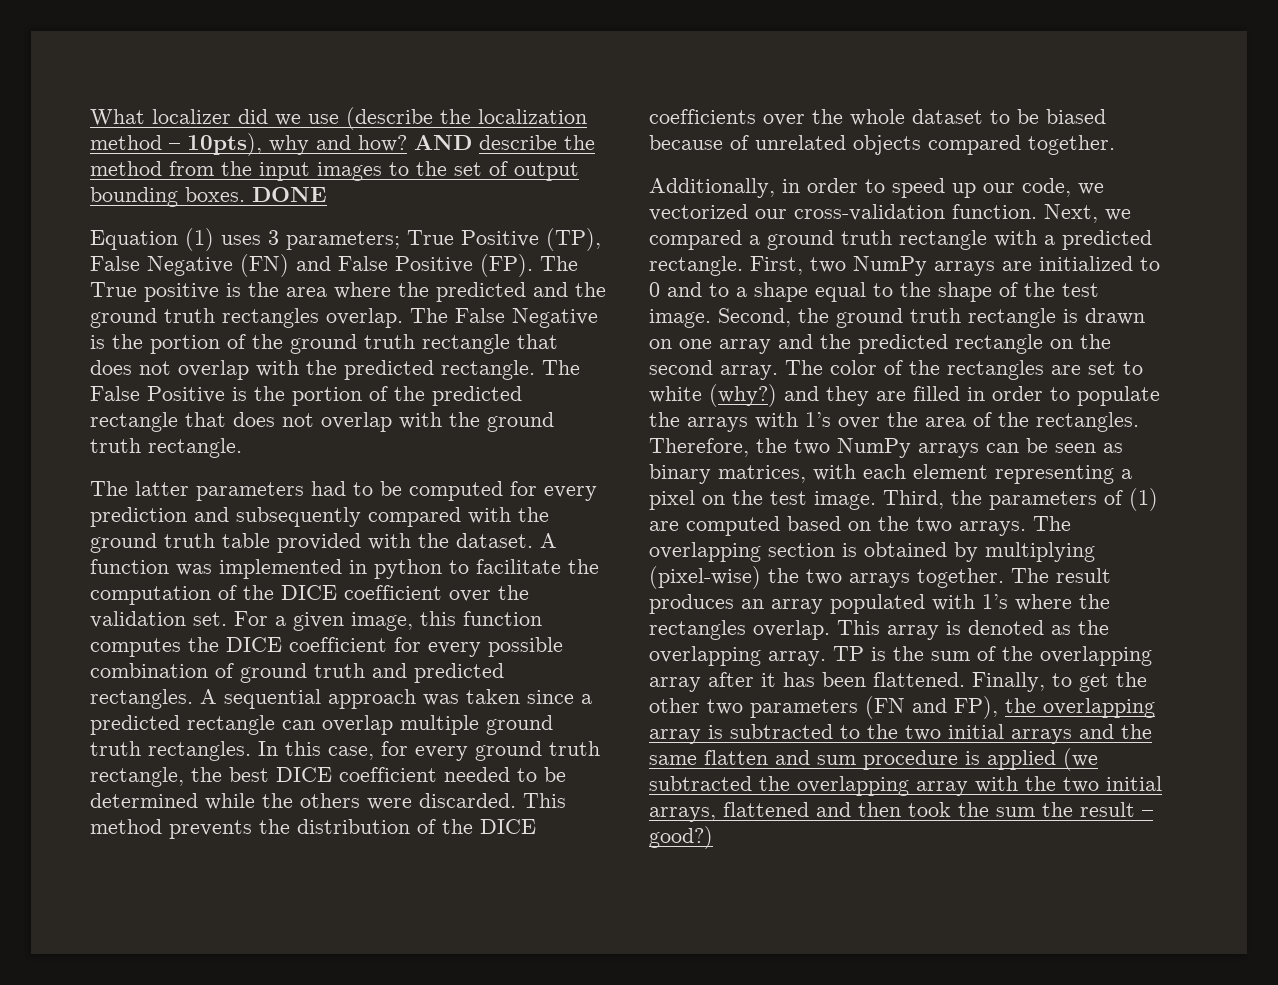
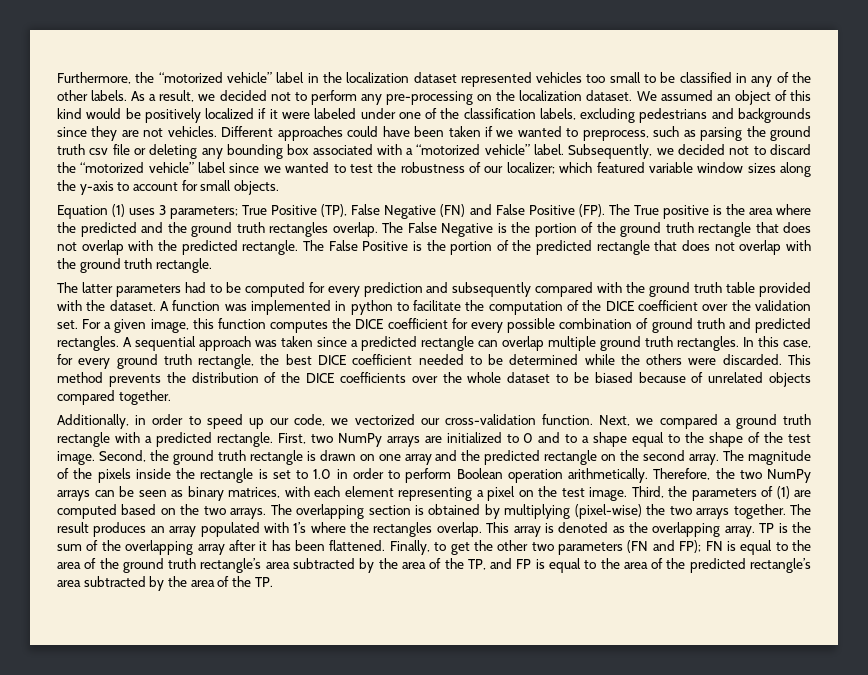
- What localizer did we use (describe the localization method – 10pts), why and how? AND describe the method from the input images to the set of output bounding boxes. DONE
+ Furthermore, the “motorized vehicle” label in the localization dataset represented vehicles too small to be classified in any of the other labels. As a result, we decided not to perform any pre-processing on the localization dataset. We assumed an object of this kind would be positively localized if it were labeled under one of the classification labels, excluding pedestrians and backgrounds since they are not vehicles. Different approaches could have been taken if we wanted to preprocess, such as parsing the ground truth csv file or deleting any bounding box associated with a “motorized vehicle” label. Subsequently, we decided not to discard the “motorized vehicle” label since we wanted to test the robustness of our localizer; which featured variable window sizes along the y-axis to account for small objects.
- The color of the rectangles are set to white (why?) and they are filled in order to populate the arrays with 1’s over the area of the rectangles.
+ The magnitude of the pixels inside the rectangle is set to 1.0 in order to perform Boolean operation arithmetically.
- Finally, to get the other two parameters (FN and FP), the overlapping array is subtracted to the two initial arrays and the same flatten and sum procedure is applied (we subtracted the overlapping array with the two initial arrays, flattened and then took the sum the result – good?)
+ Finally, to get the other two parameters (FN and FP); FN is equal to the area of the ground truth rectangle’s area subtracted by the area of the TP, and FP is equal to the area of the predicted rectangle’s area subtracted by the area of the TP.

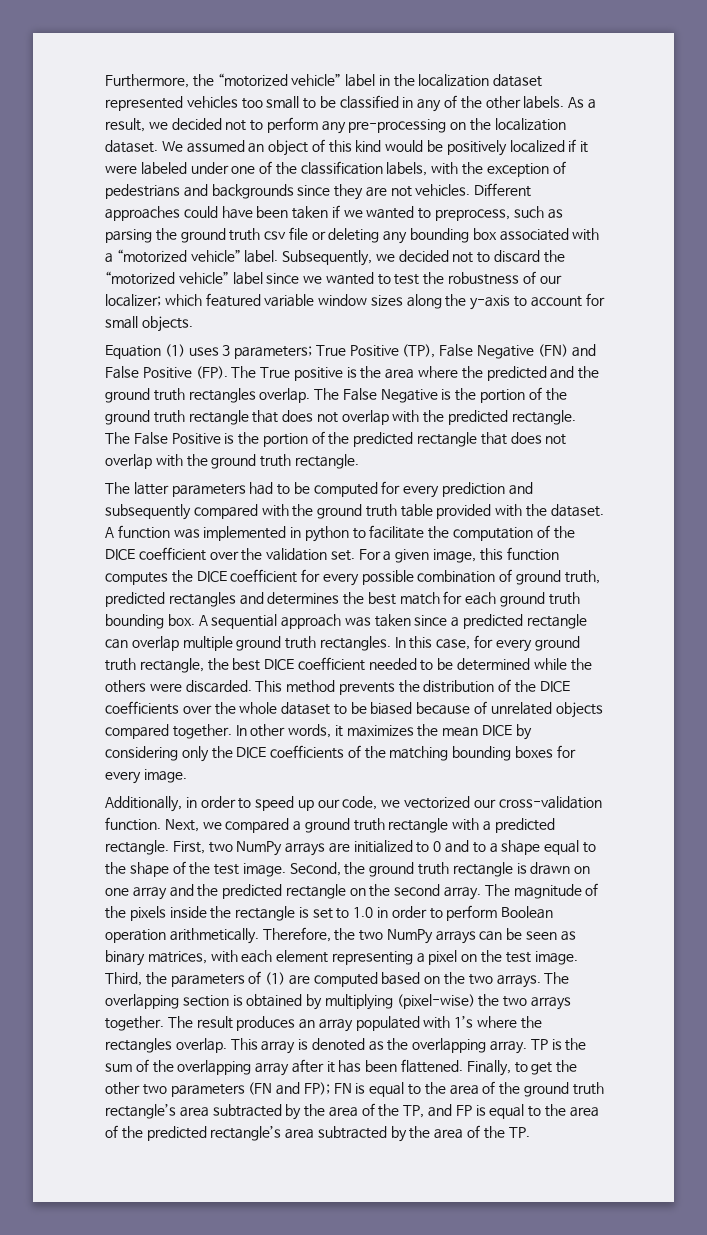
- We assumed an object of this kind would be positively localized if it were labeled under one of the classification labels, excluding pedestrians and backgrounds since they are not vehicles.
+ We assumed an object of this kind would be positively localized if it were labeled under one of the classification labels, with the exception of pedestrians and backgrounds since they are not vehicles.
- For a given image, this function computes the DICE coefficient for every possible combination of ground truth and predicted rectangles.
+ For a given image, this function computes the DICE coefficient for every possible combination of ground truth, predicted rectangles and determines the best match for each ground truth bounding box.
+ In other words, it maximizes the mean DICE by considering only the DICE coefficients of the matching bounding boxes for every image.

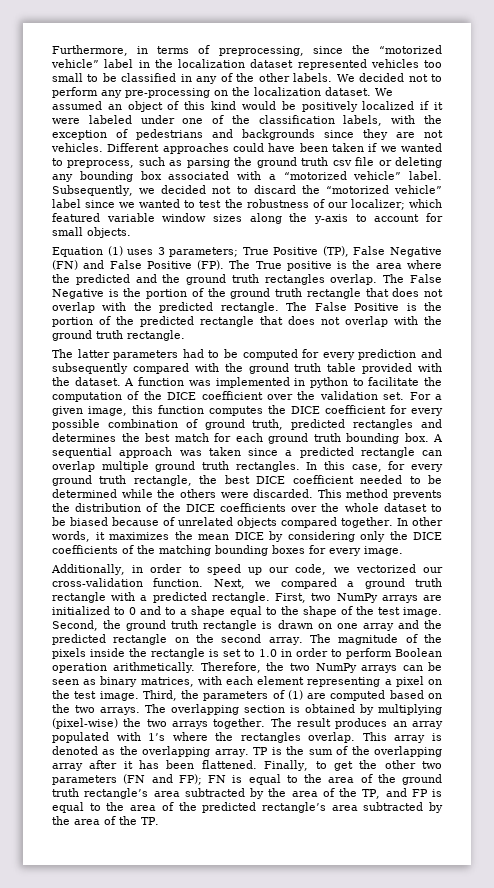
- Furthermore, the “motorized vehicle” label in the localization dataset represented vehicles too small to be classified in any of the other labels.
+ Furthermore, in terms of preprocessing, since the “motorized vehicle” label in the localization dataset represented vehicles too small to be classified in any of the other labels.
- As a result, we decided not to perform any pre-processing on the localization dataset.
+ We decided not to perform any pre-processing on the localization dataset.

